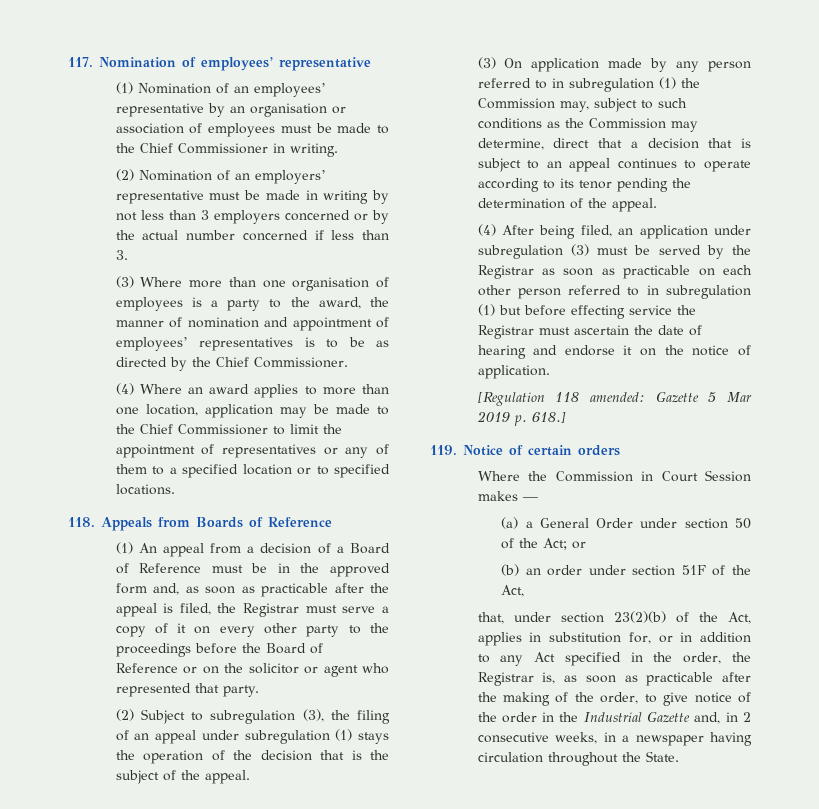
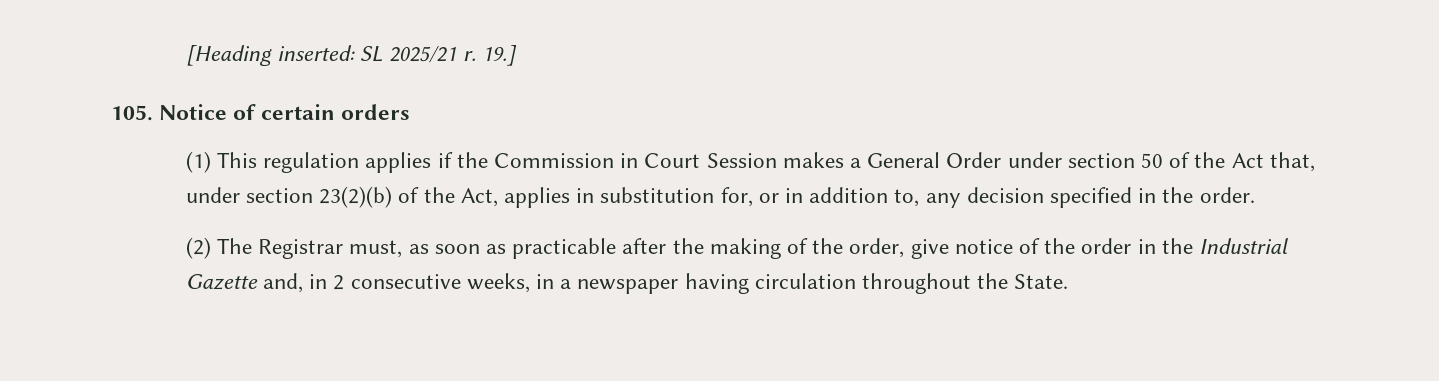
- 117. Nomination of employees’ representative
- (1) Nomination of an employees’ representative by an organisation or association of employees must be made to the Chief Commissioner in writing.
- (2) Nomination of an employers’ representative must be made in writing by not less than 3 employers concerned or by the actual number concerned if less than 3.
- (3) Where more than one organisation of employees is a party to the award, the manner of nomination and appointment of employees’ representatives is to be as directed by the Chief Commissioner.
- (4) Where an award applies to more than one location, application may be made to the Chief Commissioner to limit the appointment of representatives or any of them to a specified location or to specified locations.
- 118. Appeals from Boards of Reference
- (1) An appeal from a decision of a Board of Reference must be in the approved form and, as soon as practicable after the appeal is filed, the Registrar must serve a copy of it on every other party to the proceedings before the Board of Reference or on the solicitor or agent who represented that party.
- (2) Subject to subregulation (3), the filing of an appeal under subregulation (1) stays the operation of the decision that is the subject of the appeal.
- (3) On application made by any person referred to in subregulation (1) the Commission may, subject to such conditions as the Commission may determine, direct that a decision that is subject to an appeal continues to operate according to its tenor pending the determination of the appeal.
- (4) After being filed, an application under subregulation (3) must be served by the Registrar as soon as practicable on each other person referred to in subregulation (1) but before effecting service the Registrar must ascertain the date of hearing and endorse it on the notice of application.
- [Regulation 118 amended: Gazette 5 Mar 2019 p. 618.]
- 119. Notice of certain orders
+ [Heading inserted: SL 2025/21 r. 19.]
+ 105. Notice of certain orders
- Where the Commission in Court Session makes —
- (a) a General Order under section 50 of the Act; or
- (b) an order under section 51F of the Act,
- that, under section 23(2)(b) of the Act, applies in substitution for, or in addition to any Act specified in the order, the Registrar is, as soon as practicable after the making of the order, to give notice of the order in the Industrial Gazette and, in 2 consecutive weeks, in a newspaper having circulation throughout the State.
+ (1) This regulation applies if the Commission in Court Session makes a General Order under section 50 of the Act that, under section 23(2)(b) of the Act, applies in substitution for, or in addition to, any decision specified in the order.
+ (2) The Registrar must, as soon as practicable after the making of the order, give notice of the order in the Industrial Gazette and, in 2 consecutive weeks, in a newspaper having circulation throughout the State.

